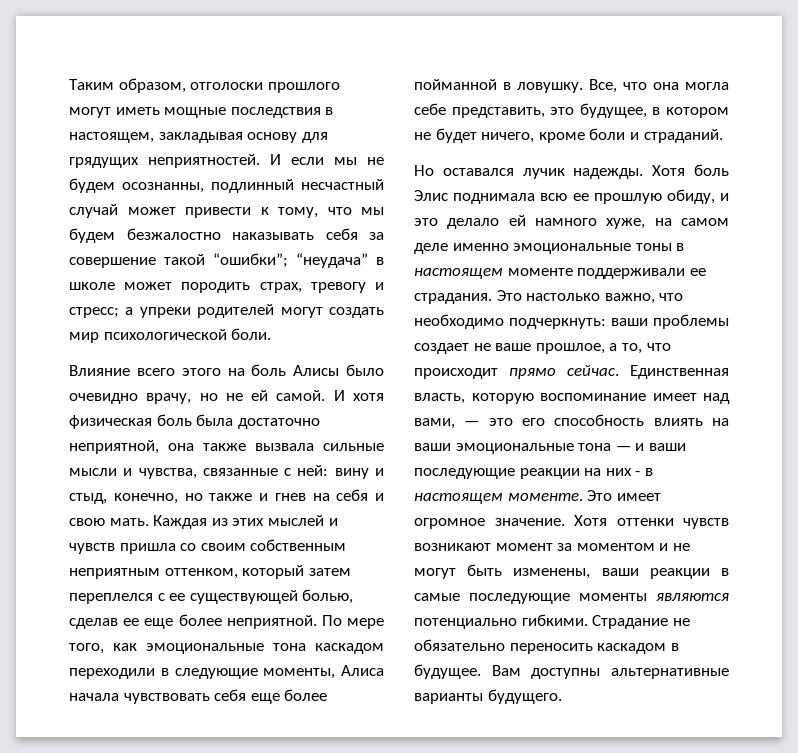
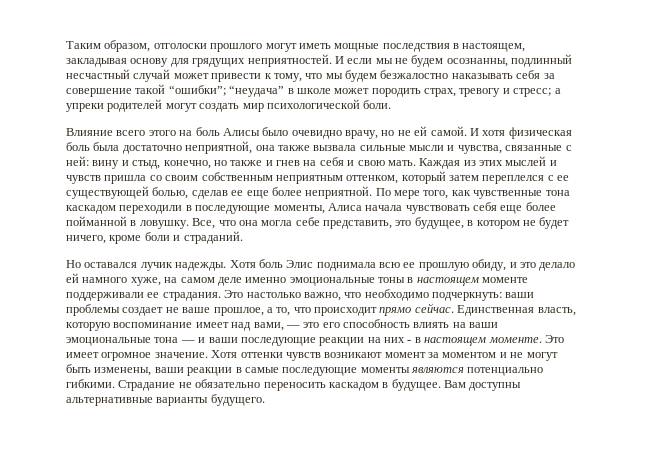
- По мере того, как эмоциональные тона каскадом переходили в следующие моменты, Алиса начала чувствовать себя еще более пойманной в ловушку.
+ По мере того, как чувственные тона каскадом переходили в последующие моменты, Алиса начала чувствовать себя еще более пойманной в ловушку.

